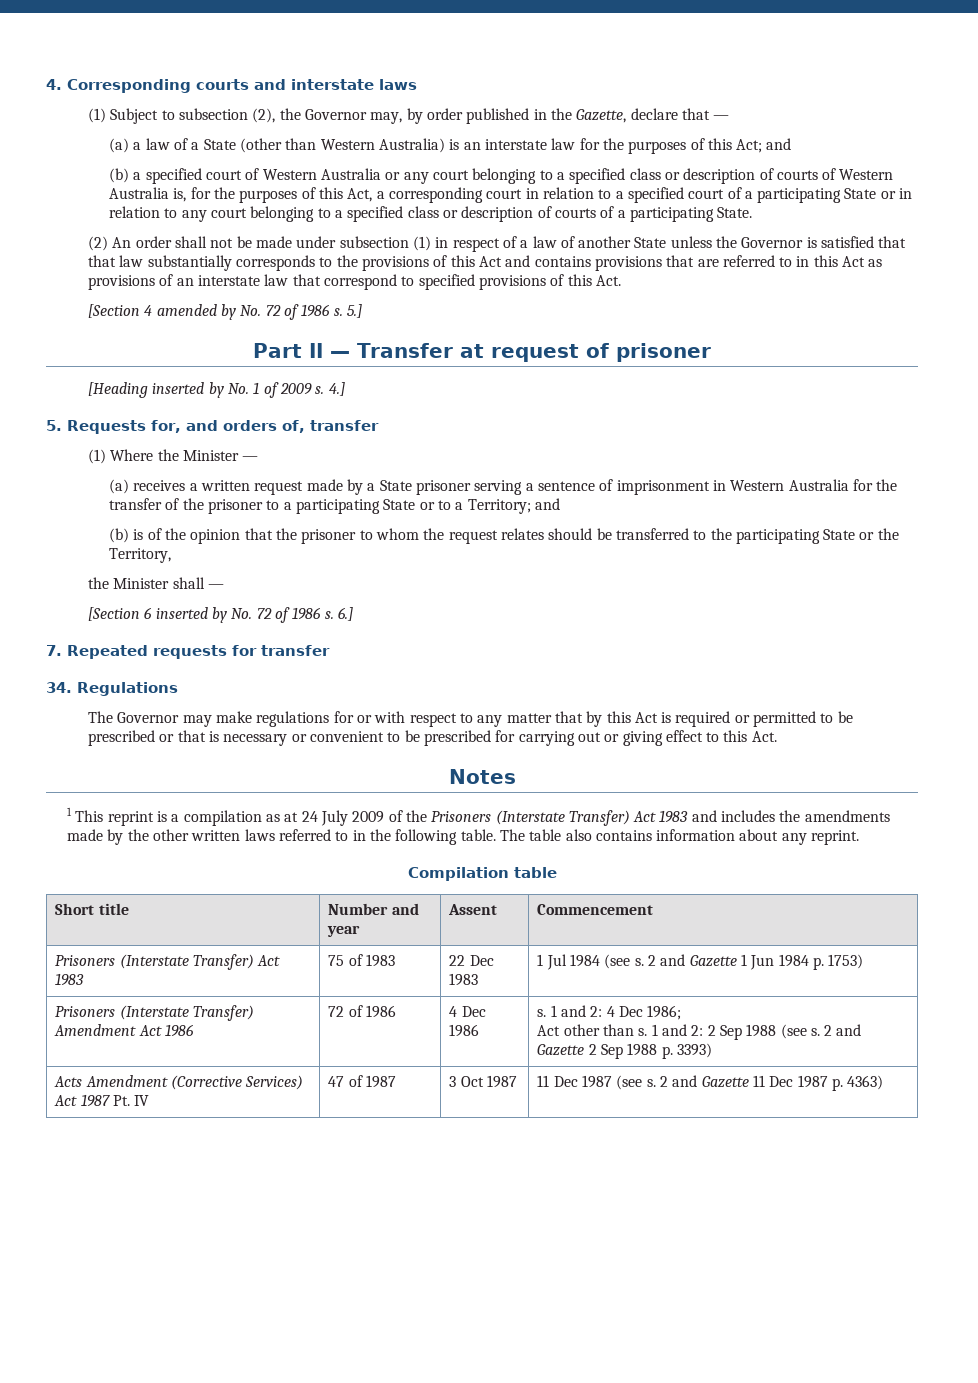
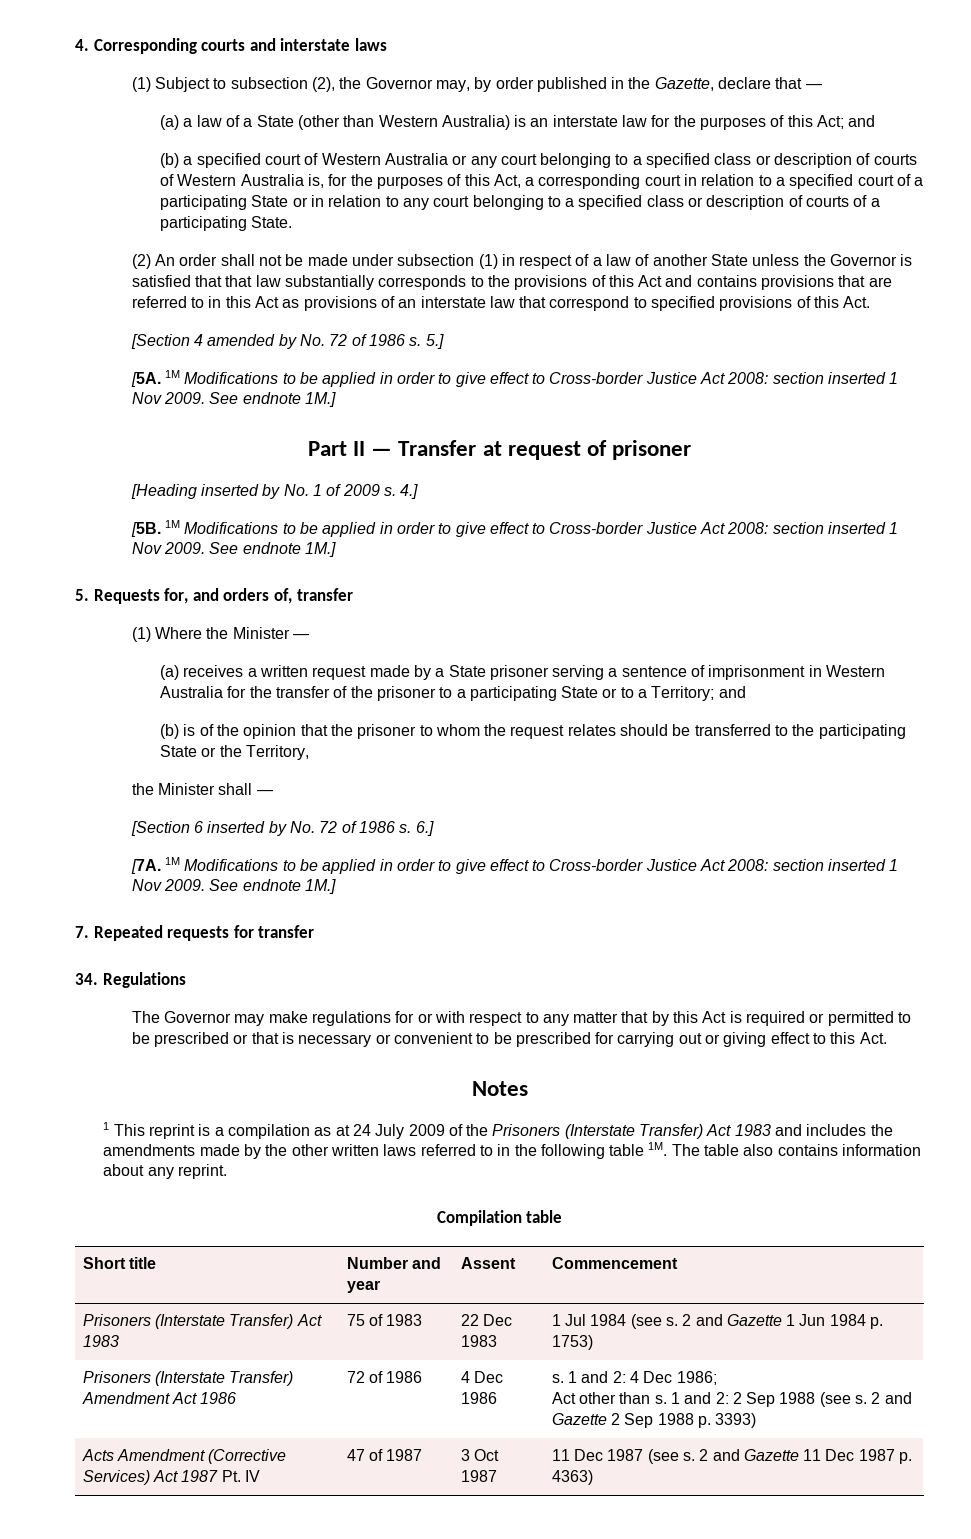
+ [5A. 1M Modifications to be applied in order to give effect to Cross-border Justice Act 2008: section inserted 1 Nov 2009. See endnote 1M.]
+ [5B. 1M Modifications to be applied in order to give effect to Cross-border Justice Act 2008: section inserted 1 Nov 2009. See endnote 1M.]
+ [7A. 1M Modifications to be applied in order to give effect to Cross-border Justice Act 2008: section inserted 1 Nov 2009. See endnote 1M.]
- 1 This reprint is a compilation as at 24 July 2009 of the Prisoners (Interstate Transfer) Act 1983 and includes the amendments made by the other written laws referred to in the following table.
+ 1 This reprint is a compilation as at 24 July 2009 of the Prisoners (Interstate Transfer) Act 1983 and includes the amendments made by the other written laws referred to in the following table 1M.

